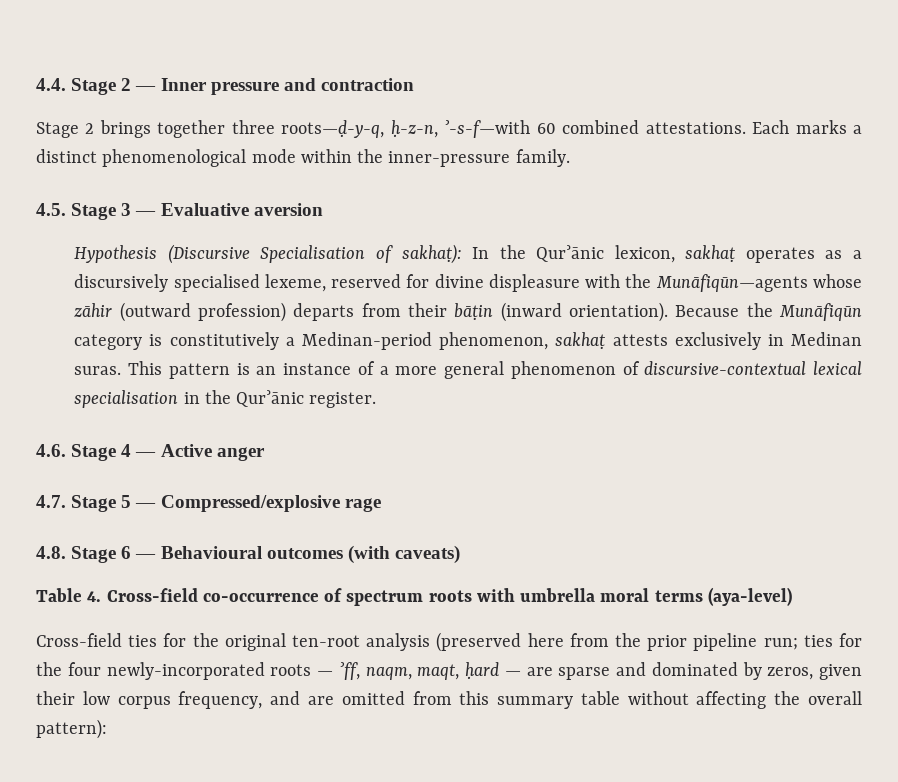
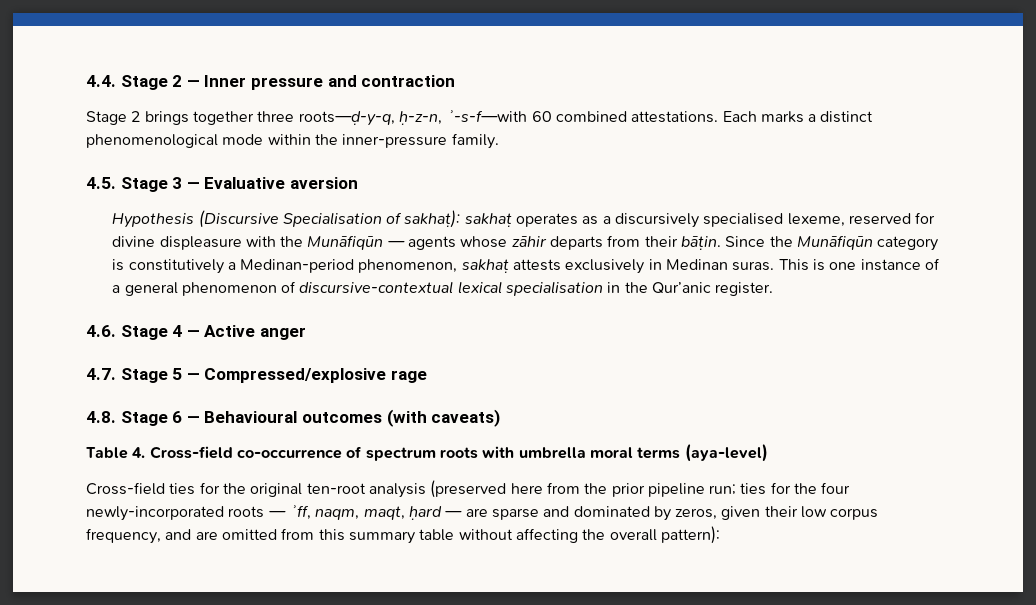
- Hypothesis (Discursive Specialisation of sakhaṭ): In the Qurʾānic lexicon, sakhaṭ operates as a discursively specialised lexeme, reserved for divine displeasure with the Munāfiqūn—agents whose zāhir (outward profession) departs from their bāṭin (inward orientation). Because the Munāfiqūn category is constitutively a Medinan-period phenomenon, sakhaṭ attests exclusively in Medinan suras.
+ Hypothesis (Discursive Specialisation of sakhaṭ): sakhaṭ operates as a discursively specialised lexeme, reserved for divine displeasure with the Munāfiqūn — agents whose zāhir departs from their bāṭin. Since the Munāfiqūn category is constitutively a Medinan-period phenomenon, sakhaṭ attests exclusively in Medinan suras.
- This pattern is an instance of a more general phenomenon of discursive-contextual lexical specialisation in the Qurʾānic register.
+ This is one instance of a general phenomenon of discursive-contextual lexical specialisation in the Qur’anic register.

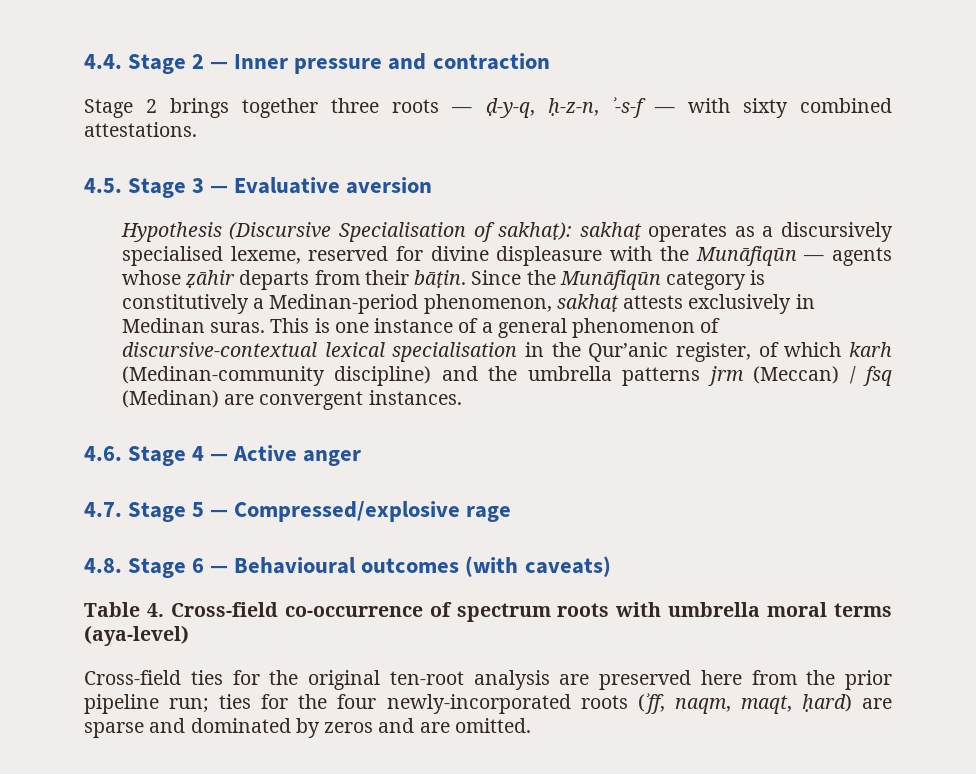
- Stage 2 brings together three roots—ḍ-y-q, ḥ-z-n, ʾ-s-f—with 60 combined attestations. Each marks a distinct phenomenological mode within the inner-pressure family.
+ Stage 2 brings together three roots — ḍ-y-q, ḥ-z-n, ʾ-s-f — with sixty combined attestations.
- Hypothesis (Discursive Specialisation of sakhaṭ): sakhaṭ operates as a discursively specialised lexeme, reserved for divine displeasure with the Munāfiqūn — agents whose zāhir departs from their bāṭin.
+ Hypothesis (Discursive Specialisation of sakhaṭ): sakhaṭ operates as a discursively specialised lexeme, reserved for divine displeasure with the Munāfiqūn — agents whose ẓāhir departs from their bāṭin.
- This is one instance of a general phenomenon of discursive-contextual lexical specialisation in the Qur’anic register.
+ This is one instance of a general phenomenon of discursive-contextual lexical specialisation in the Qur’anic register, of which karh (Medinan-community discipline) and the umbrella patterns jrm (Meccan) / fsq (Medinan) are convergent instances.
- Cross-field ties for the original ten-root analysis (preserved here from the prior pipeline run; ties for the four newly-incorporated roots — ʾff, naqm, maqt, ḥard — are sparse and dominated by zeros, given their low corpus frequency, and are omitted from this summary table without affecting the overall pattern):
+ Cross-field ties for the original ten-root analysis are preserved here from the prior pipeline run; ties for the four newly-incorporated roots (ʾff, naqm, maqt, ḥard) are sparse and dominated by zeros and are omitted.

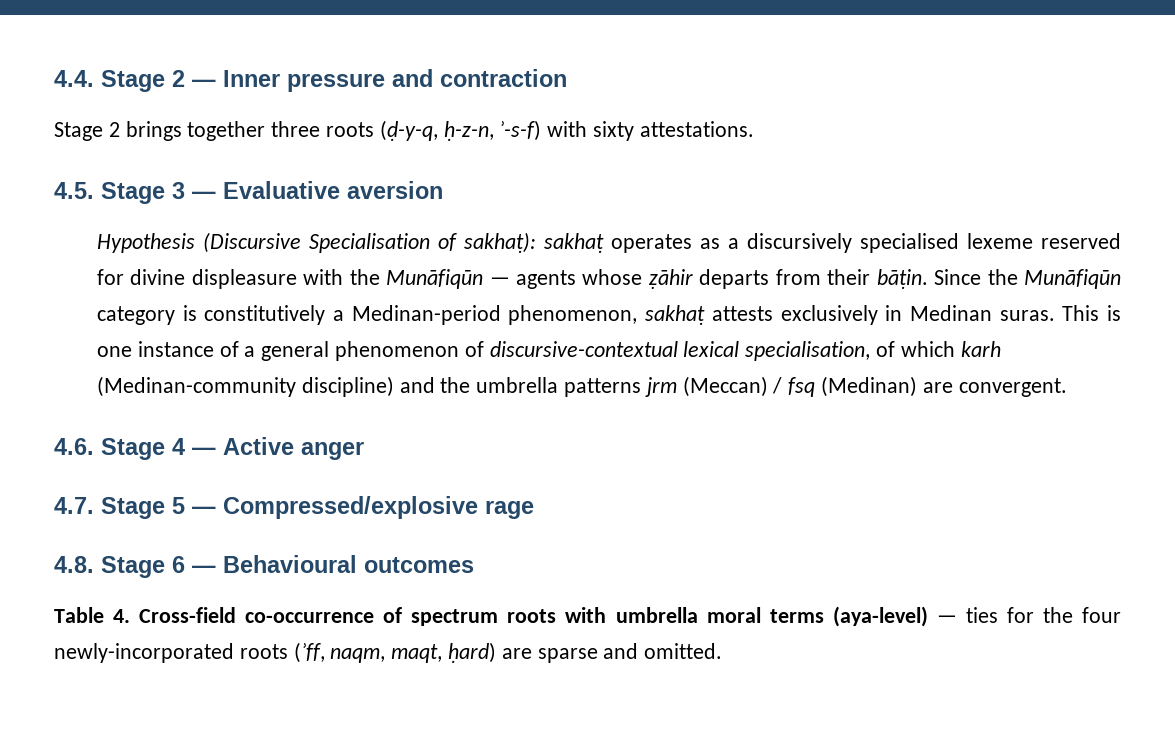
- Stage 2 brings together three roots — ḍ-y-q, ḥ-z-n, ʾ-s-f — with sixty combined attestations.
+ Stage 2 brings together three roots (ḍ-y-q, ḥ-z-n, ʾ-s-f) with sixty attestations.
- Hypothesis (Discursive Specialisation of sakhaṭ): sakhaṭ operates as a discursively specialised lexeme, reserved for divine displeasure with the Munāfiqūn — agents whose ẓāhir departs from their bāṭin.
+ Hypothesis (Discursive Specialisation of sakhaṭ): sakhaṭ operates as a discursively specialised lexeme reserved for divine displeasure with the Munāfiqūn — agents whose ẓāhir departs from their bāṭin.
- This is one instance of a general phenomenon of discursive-contextual lexical specialisation in the Qur’anic register, of which karh (Medinan-community discipline) and the umbrella patterns jrm (Meccan) / fsq (Medinan) are convergent instances.
+ This is one instance of a general phenomenon of discursive-contextual lexical specialisation, of which karh (Medinan-community discipline) and the umbrella patterns jrm (Meccan) / fsq (Medinan) are convergent.
- 4.8. Stage 6 — Behavioural outcomes (with caveats)
+ 4.8. Stage 6 — Behavioural outcomes
- Table 4. Cross-field co-occurrence of spectrum roots with umbrella moral terms (aya-level)
- Cross-field ties for the original ten-root analysis are preserved here from the prior pipeline run; ties for the four newly-incorporated roots (ʾff, naqm, maqt, ḥard) are sparse and dominated by zeros and are omitted.
+ Table 4. Cross-field co-occurrence of spectrum roots with umbrella moral terms (aya-level) — ties for the four newly-incorporated roots (ʾff, naqm, maqt, ḥard) are sparse and omitted.

